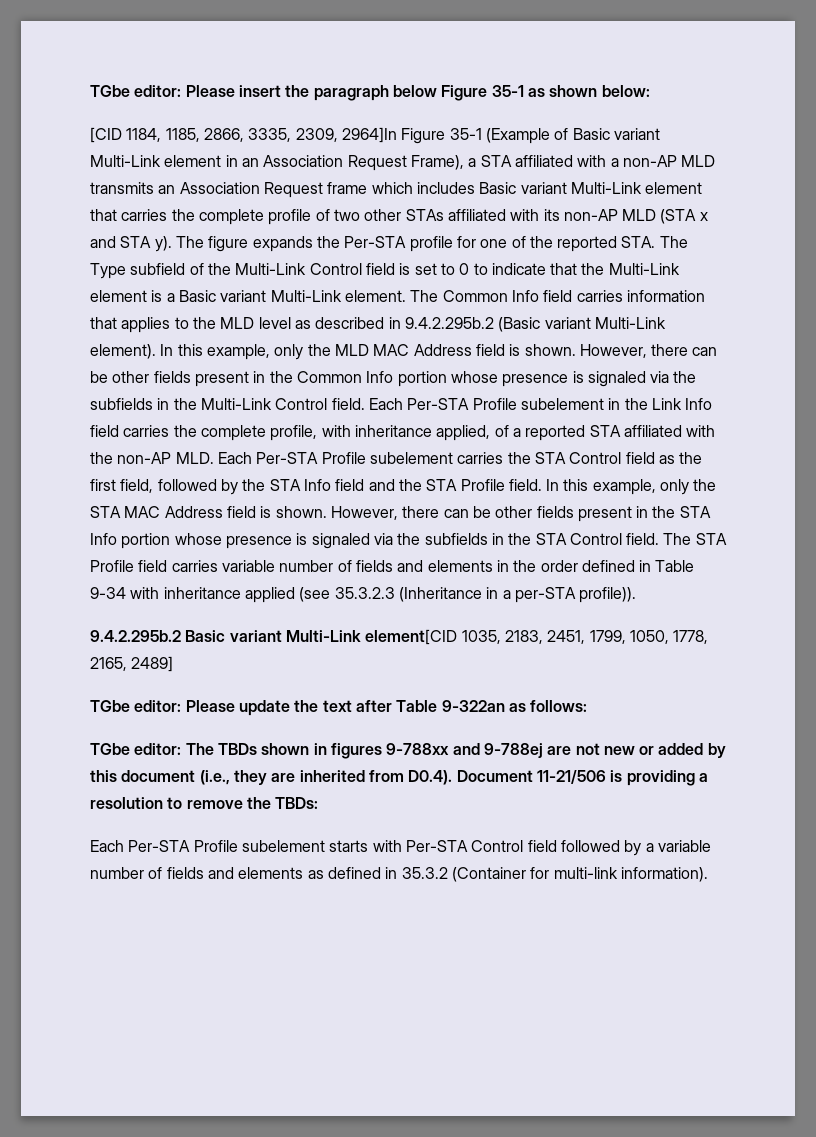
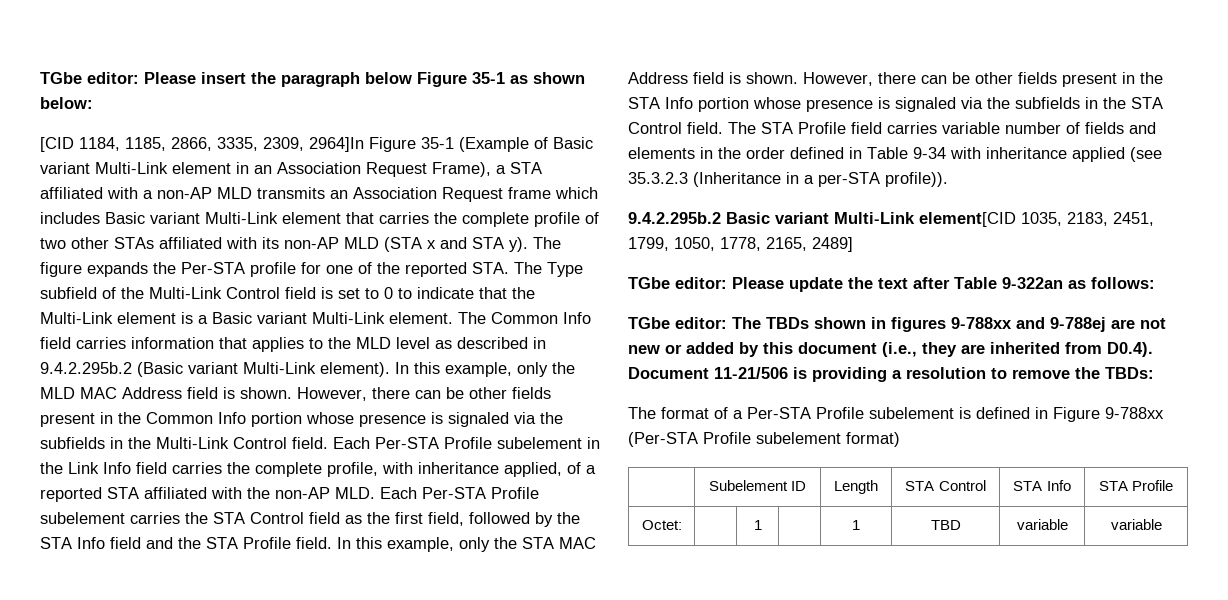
- Each Per-STA Profile subelement starts with Per-STA Control field followed by a variable number of fields and elements as defined in 35.3.2 (Container for multi-link information).
+ The format of a Per-STA Profile subelement is defined in Figure 9-788xx (Per-STA Profile subelement format)
+ | Subelement ID | Length | STA Control | STA Info | STA Profile
+ Octet: | | 1 | | 1 | TBD | variable | variable

